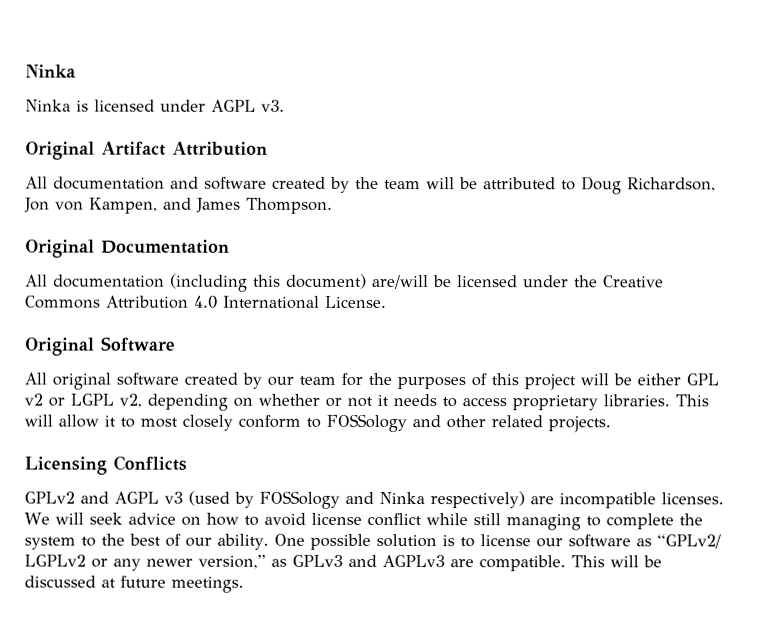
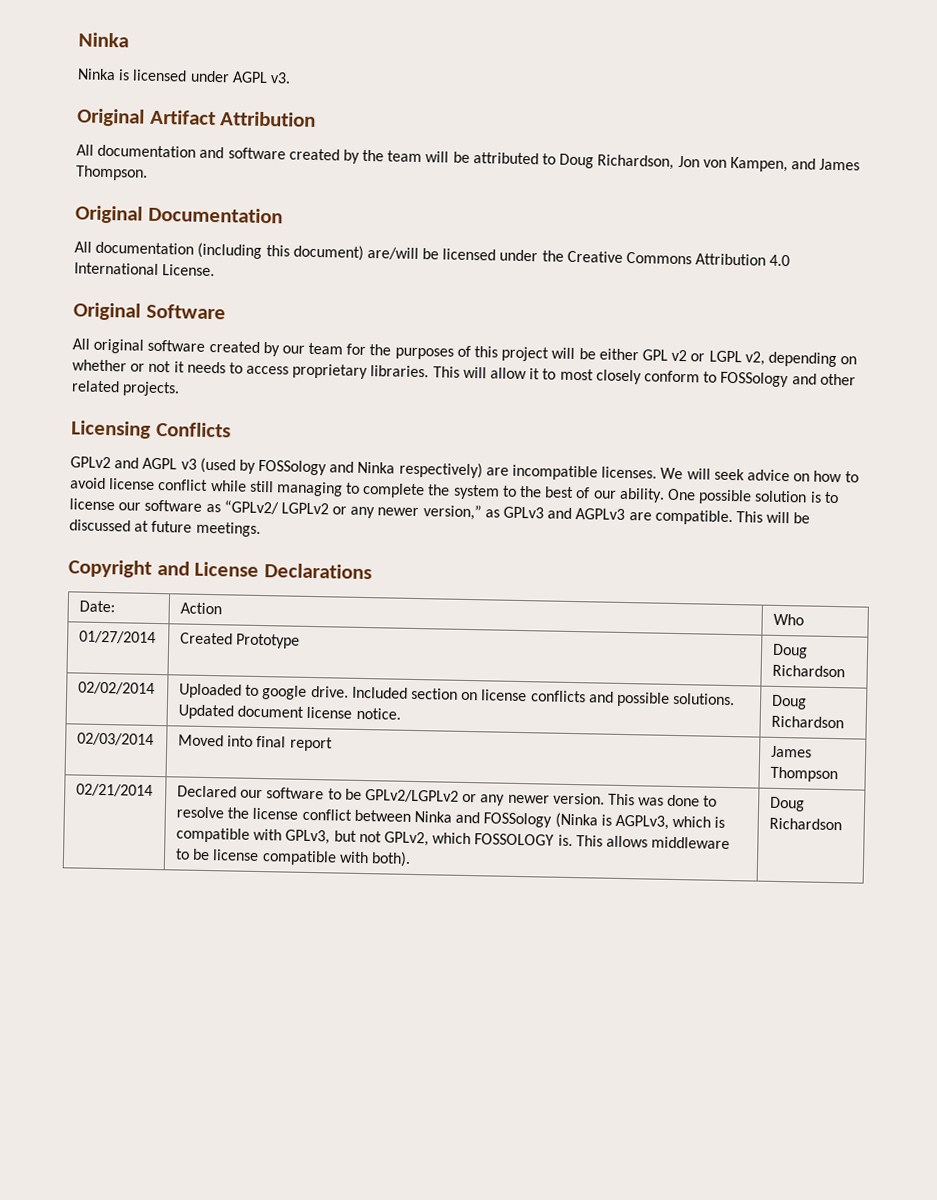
+ Copyright and License Declarations
+ Date: | Action | Who
+ 01/27/2014 | Created Prototype | Doug Richardson
+ 02/02/2014 | Uploaded to google drive. Included section on license conflicts and possible solutions. Updated document license notice. | Doug Richardson
+ 02/03/2014 | Moved into final report | James Thompson
+ 02/21/2014 | Declared our software to be GPLv2/LGPLv2 or any newer version. This was done to resolve the license conflict between Ninka and FOSSology (Ninka is AGPLv3, which is compatible with GPLv3, but not GPLv2, which FOSSOLOGY is. This allows middleware to be license compatible with both). | Doug Richardson

